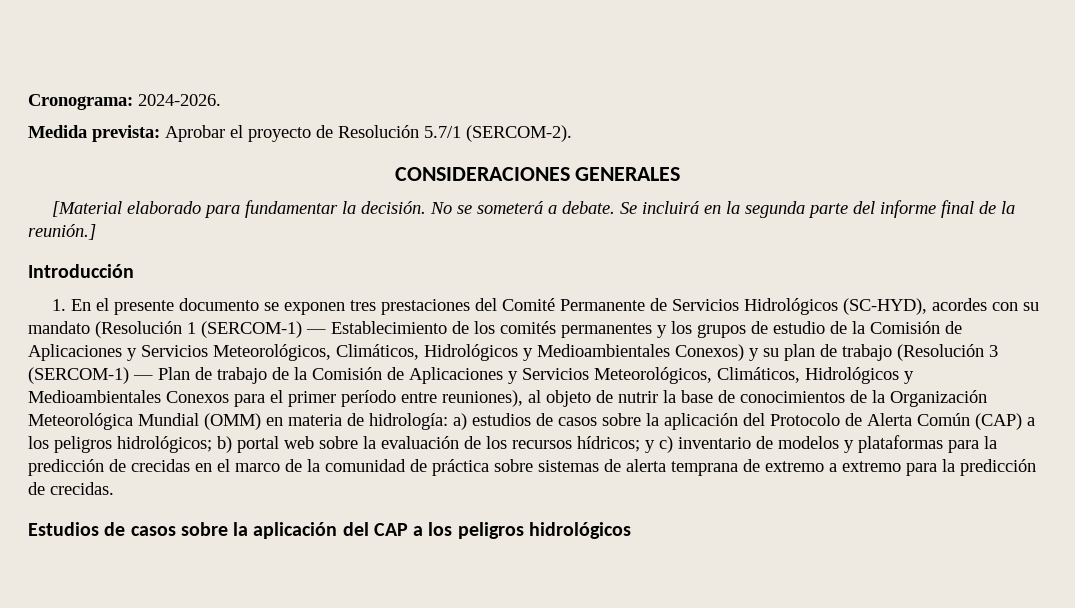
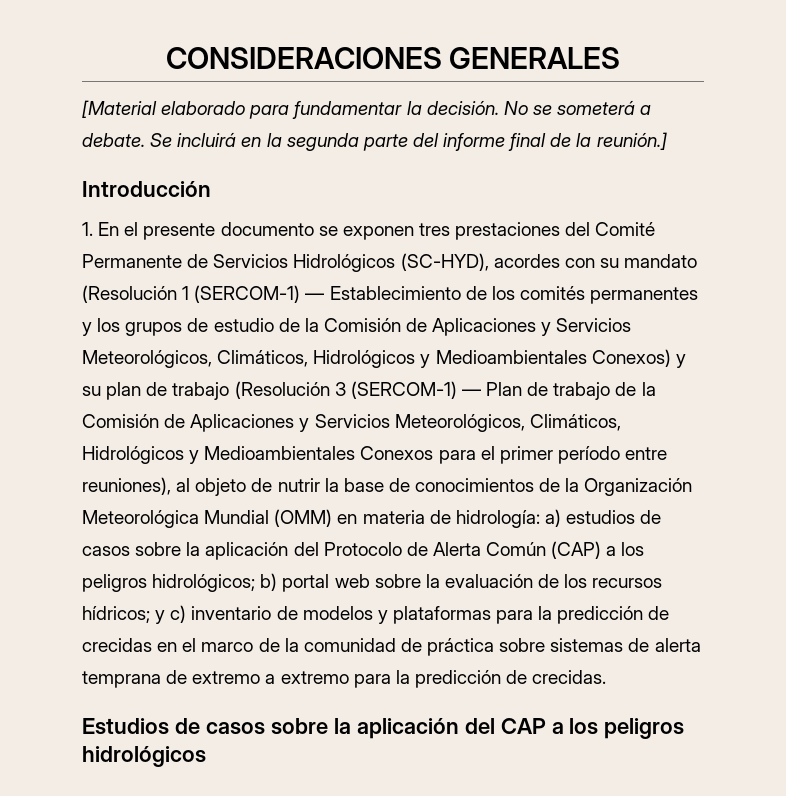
- Cronograma: 2024-2026.
- Medida prevista: Aprobar el proyecto de Resolución 5.7/1 (SERCOM-2).

